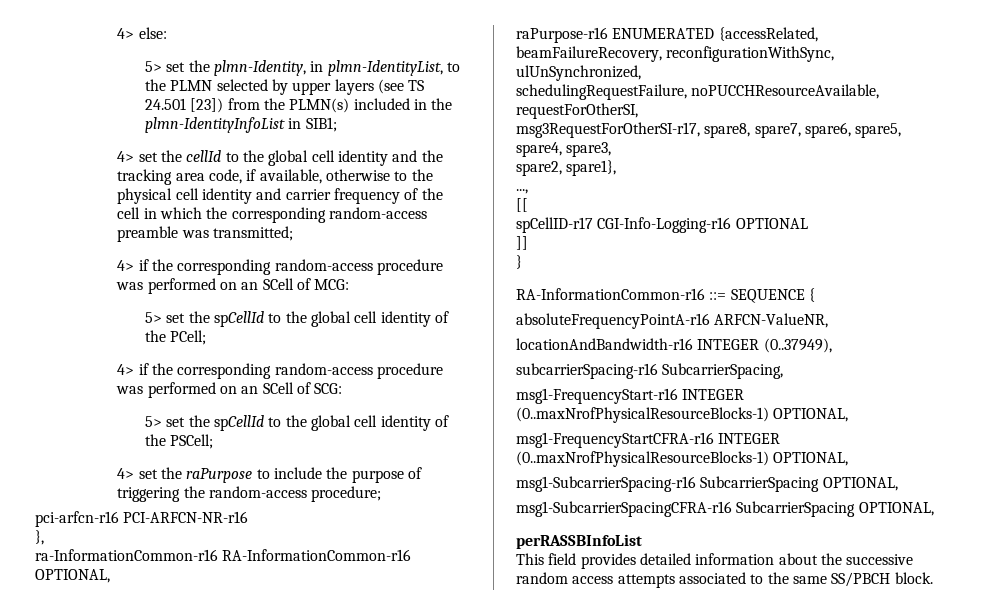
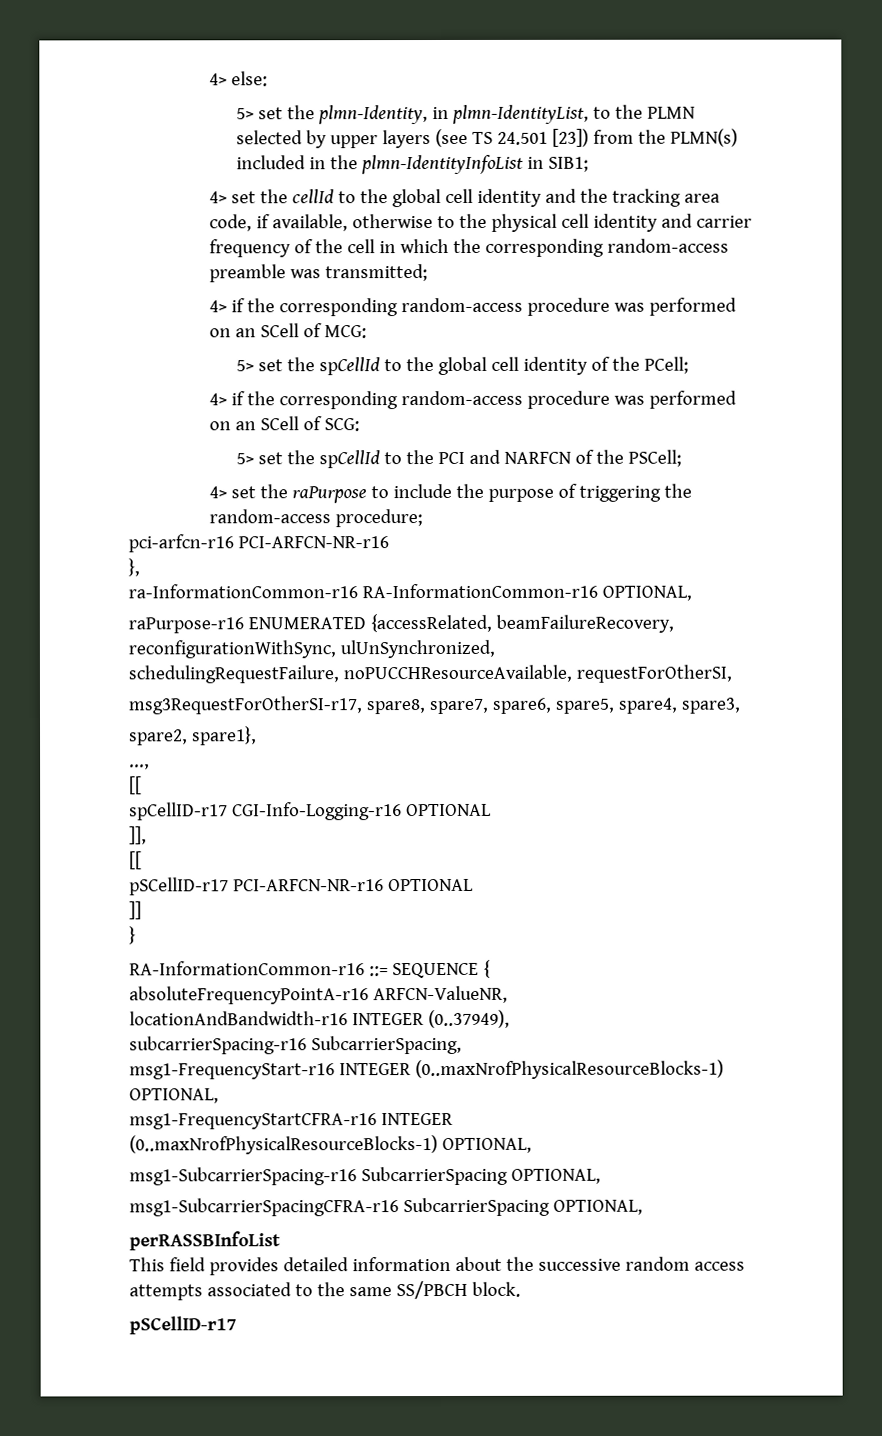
- 5> set the spCellId to the global cell identity of the PSCell;
+ 5> set the spCellId to the PCI and NARFCN of the PSCell;
+ ]],
+ [[
+ pSCellID-r17 PCI-ARFCN-NR-r16 OPTIONAL
  This field provides detailed information about the successive random access attempts associated to the same SS/PBCH block.
+ pSCellID-r17

